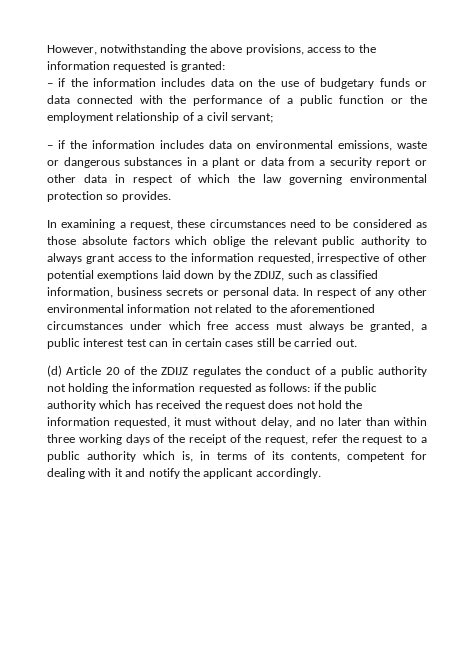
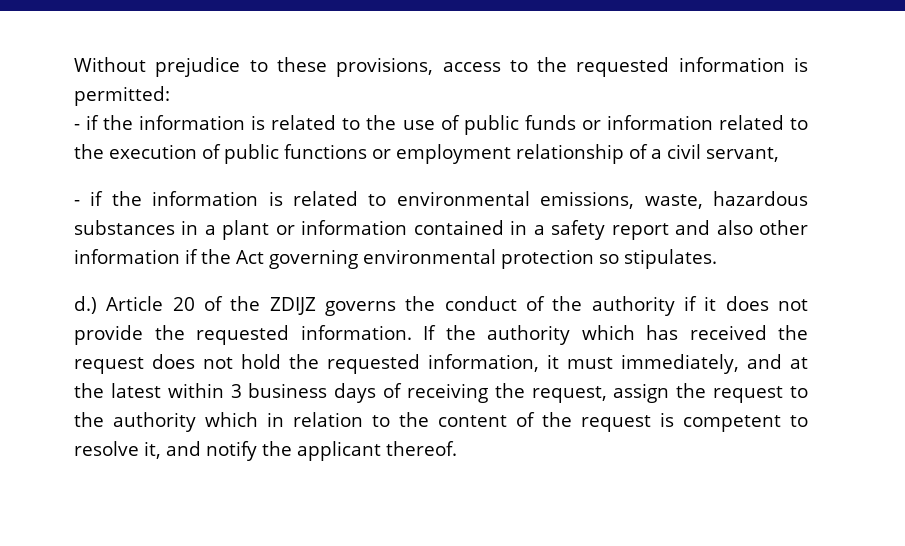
- However, notwithstanding the above provisions, access to the information requested is granted:
- – if the information includes data on the use of budgetary funds or data connected with the performance of a public function or the employment relationship of a civil servant;
- – if the information includes data on environmental emissions, waste or dangerous substances in a plant or data from a security report or other data in respect of which the law governing environmental protection so provides.
- In examining a request, these circumstances need to be considered as those absolute factors which oblige the relevant public authority to always grant access to the information requested, irrespective of other potential exemptions laid down by the ZDIJZ, such as classified information, business secrets or personal data. In respect of any other environmental information not related to the aforementioned circumstances under which free access must always be granted, a public interest test can in certain cases still be carried out.
- (d) Article 20 of the ZDIJZ regulates the conduct of a public authority not holding the information requested as follows: if the public authority which has received the request does not hold the information requested, it must without delay, and no later than within three working days of the receipt of the request, refer the request to a public authority which is, in terms of its contents, competent for dealing with it and notify the applicant accordingly.
+ Without prejudice to these provisions, access to the requested information is permitted:
+ - if the information is related to the use of public funds or information related to the execution of public functions or employment relationship of a civil servant,
+ - if the information is related to environmental emissions, waste, hazardous substances in a plant or information contained in a safety report and also other information if the Act governing environmental protection so stipulates.
+ d.) Article 20 of the ZDIJZ governs the conduct of the authority if it does not provide the requested information. If the authority which has received the request does not hold the requested information, it must immediately, and at the latest within 3 business days of receiving the request, assign the request to the authority which in relation to the content of the request is competent to resolve it, and notify the applicant thereof.

